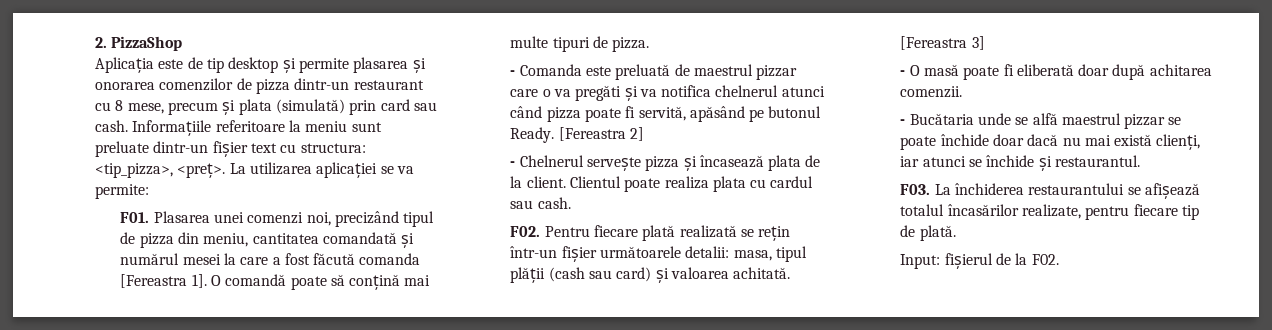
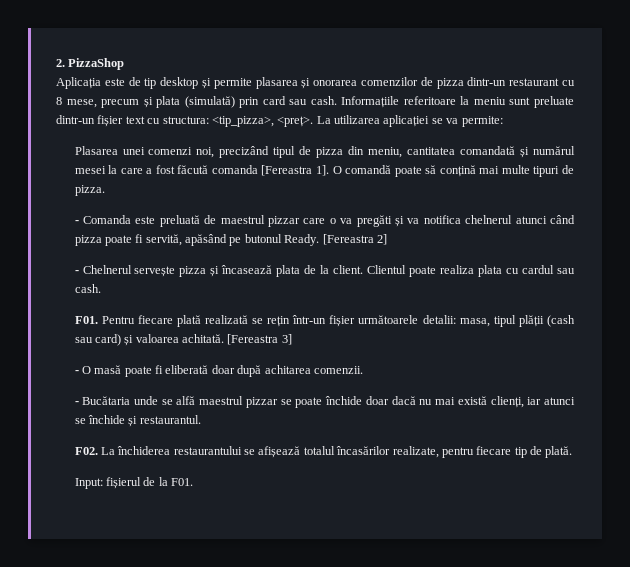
- F01. Plasarea unei comenzi noi, precizând tipul de pizza din meniu, cantitatea comandată și numărul mesei la care a fost făcută comanda [Fereastra 1].
+ Plasarea unei comenzi noi, precizând tipul de pizza din meniu, cantitatea comandată și numărul mesei la care a fost făcută comanda [Fereastra 1].
- F02. Pentru fiecare plată realizată se rețin într-un fișier următoarele detalii: masa, tipul plății (cash sau card) și valoarea achitată.
+ F01. Pentru fiecare plată realizată se rețin într-un fișier următoarele detalii: masa, tipul plății (cash sau card) și valoarea achitată.
- F03. La închiderea restaurantului se afișează totalul încasărilor realizate, pentru fiecare tip de plată.
+ F02. La închiderea restaurantului se afișează totalul încasărilor realizate, pentru fiecare tip de plată.
- Input: fișierul de la F02.
+ Input: fișierul de la F01.

